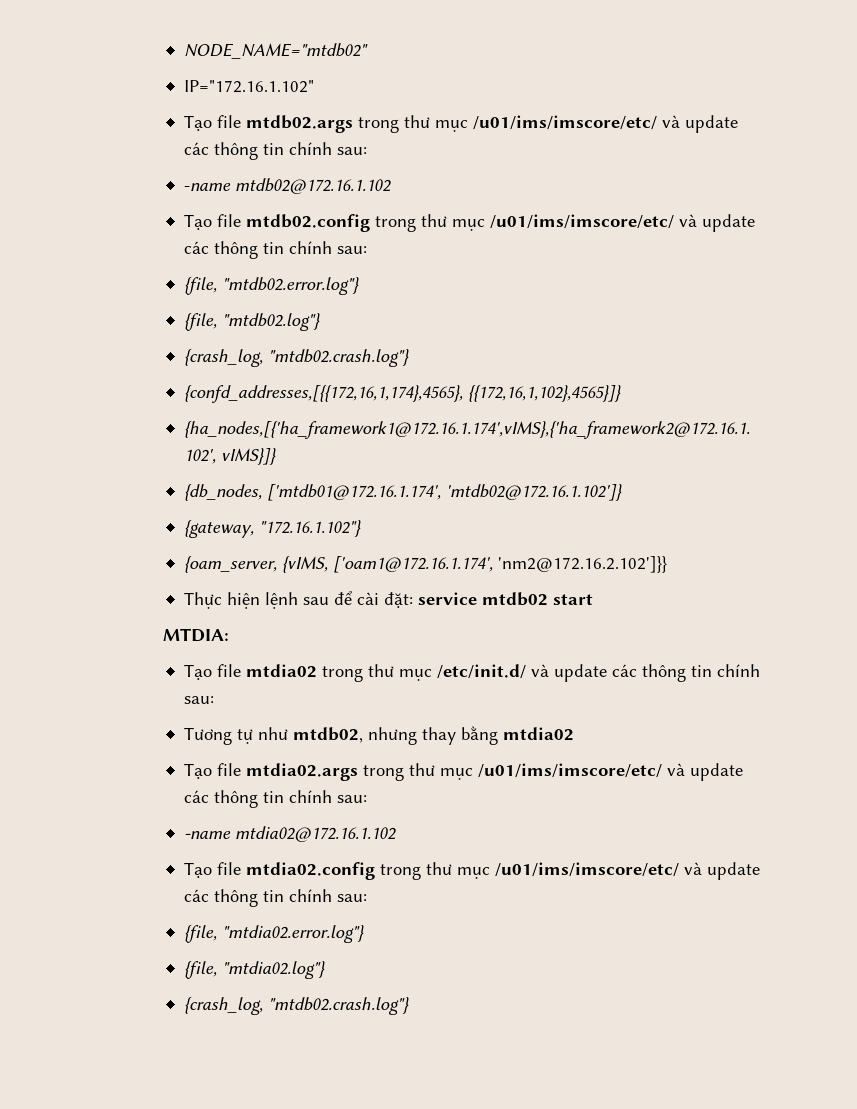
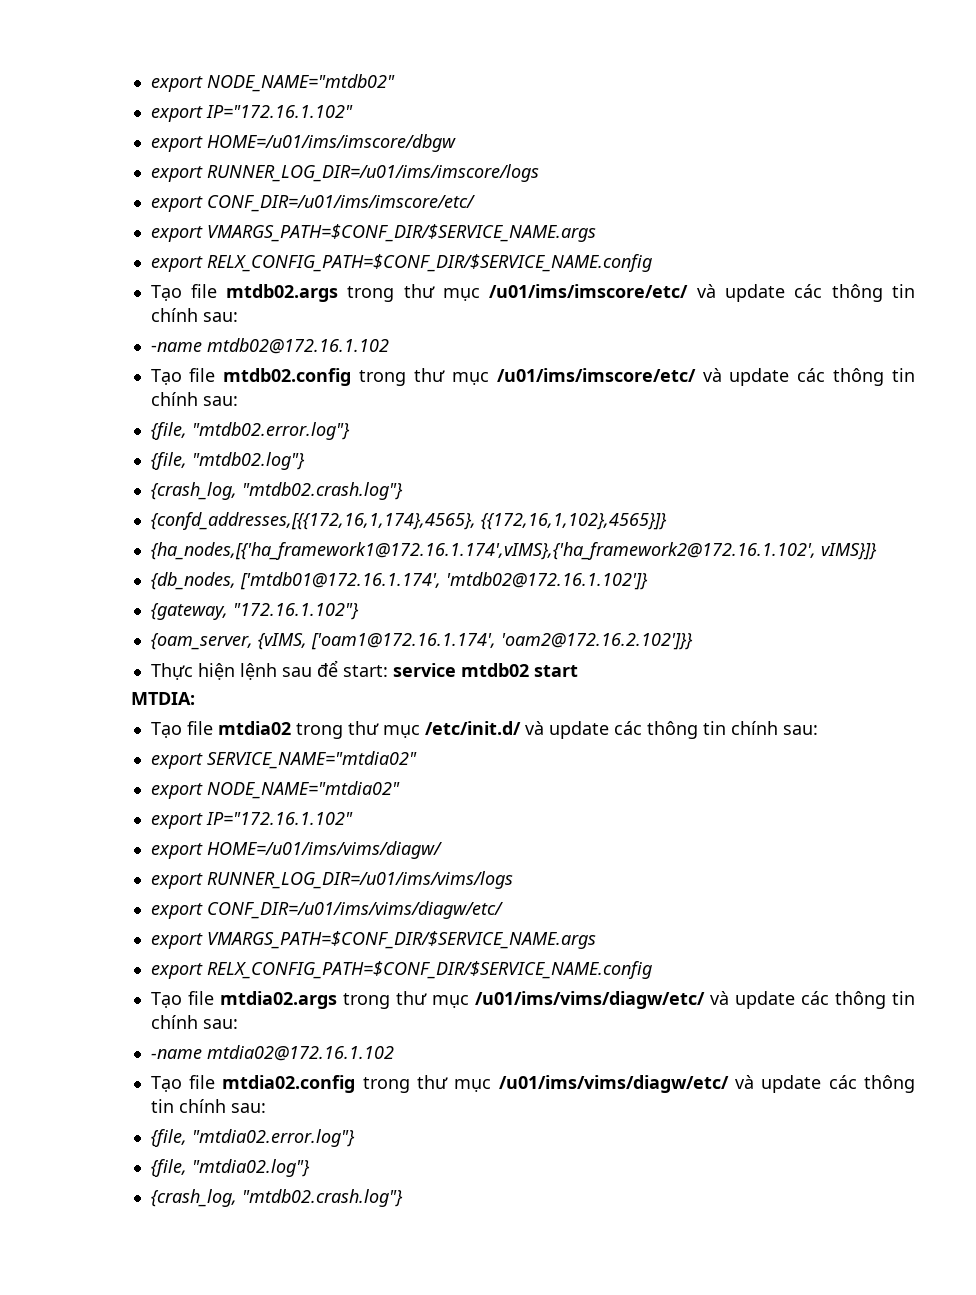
- NODE_NAME="mtdb02"
- IP="172.16.1.102"
+ export NODE_NAME="mtdb02"
+ export IP="172.16.1.102"
+ export HOME=/u01/ims/imscore/dbgw
+ export RUNNER_LOG_DIR=/u01/ims/imscore/logs
+ export CONF_DIR=/u01/ims/imscore/etc/
+ export VMARGS_PATH=$CONF_DIR/$SERVICE_NAME.args
+ export RELX_CONFIG_PATH=$CONF_DIR/$SERVICE_NAME.config
- {oam_server, {vIMS, ['oam1@172.16.1.174', 'nm2@172.16.2.102']}}
+ {oam_server, {vIMS, ['oam1@172.16.1.174', 'oam2@172.16.2.102']}}
- Thực hiện lệnh sau để cài đặt: service mtdb02 start
+ Thực hiện lệnh sau để start: service mtdb02 start
- Tương tự như mtdb02, nhưng thay bằng mtdia02
+ export SERVICE_NAME="mtdia02"
+ export NODE_NAME="mtdia02"
+ export IP="172.16.1.102"
+ export HOME=/u01/ims/vims/diagw/
+ export RUNNER_LOG_DIR=/u01/ims/vims/logs
+ export CONF_DIR=/u01/ims/vims/diagw/etc/
+ export VMARGS_PATH=$CONF_DIR/$SERVICE_NAME.args
+ export RELX_CONFIG_PATH=$CONF_DIR/$SERVICE_NAME.config
- Tạo file mtdia02.args trong thư mục /u01/ims/imscore/etc/ và update các thông tin chính sau:
+ Tạo file mtdia02.args trong thư mục /u01/ims/vims/diagw/etc/ và update các thông tin chính sau:
- Tạo file mtdia02.config trong thư mục /u01/ims/imscore/etc/ và update các thông tin chính sau:
+ Tạo file mtdia02.config trong thư mục /u01/ims/vims/diagw/etc/ và update các thông tin chính sau:

